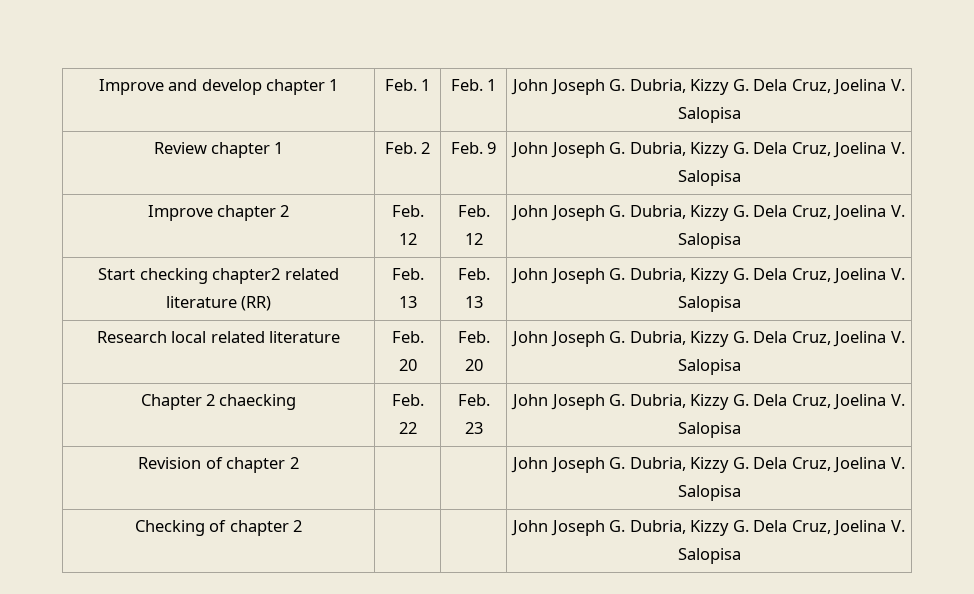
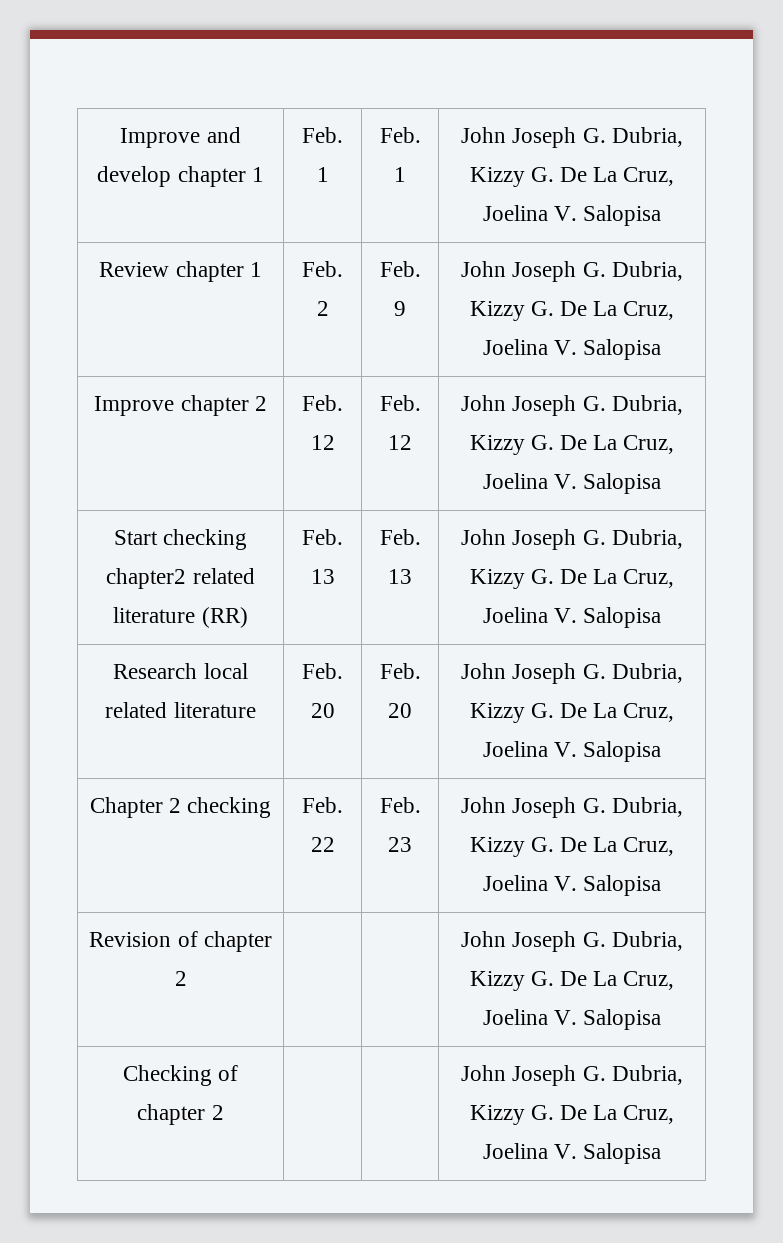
- Improve and develop chapter 1 | Feb. 1 | Feb. 1 | John Joseph G. Dubria, Kizzy G. Dela Cruz, Joelina V. Salopisa
+ Improve and develop chapter 1 | Feb. 1 | Feb. 1 | John Joseph G. Dubria, Kizzy G. De La Cruz, Joelina V. Salopisa
- Review chapter 1 | Feb. 2 | Feb. 9 | John Joseph G. Dubria, Kizzy G. Dela Cruz, Joelina V. Salopisa
+ Review chapter 1 | Feb. 2 | Feb. 9 | John Joseph G. Dubria, Kizzy G. De La Cruz, Joelina V. Salopisa
- Improve chapter 2 | Feb. 12 | Feb. 12 | John Joseph G. Dubria, Kizzy G. Dela Cruz, Joelina V. Salopisa
+ Improve chapter 2 | Feb. 12 | Feb. 12 | John Joseph G. Dubria, Kizzy G. De La Cruz, Joelina V. Salopisa
- Start checking chapter2 related literature (RR) | Feb. 13 | Feb. 13 | John Joseph G. Dubria, Kizzy G. Dela Cruz, Joelina V. Salopisa
+ Start checking chapter2 related literature (RR) | Feb. 13 | Feb. 13 | John Joseph G. Dubria, Kizzy G. De La Cruz, Joelina V. Salopisa
- Research local related literature | Feb. 20 | Feb. 20 | John Joseph G. Dubria, Kizzy G. Dela Cruz, Joelina V. Salopisa
+ Research local related literature | Feb. 20 | Feb. 20 | John Joseph G. Dubria, Kizzy G. De La Cruz, Joelina V. Salopisa
- Chapter 2 chaecking | Feb. 22 | Feb. 23 | John Joseph G. Dubria, Kizzy G. Dela Cruz, Joelina V. Salopisa
+ Chapter 2 checking | Feb. 22 | Feb. 23 | John Joseph G. Dubria, Kizzy G. De La Cruz, Joelina V. Salopisa
- Revision of chapter 2 | | | John Joseph G. Dubria, Kizzy G. Dela Cruz, Joelina V. Salopisa
+ Revision of chapter 2 | | | John Joseph G. Dubria, Kizzy G. De La Cruz, Joelina V. Salopisa
- Checking of chapter 2 | | | John Joseph G. Dubria, Kizzy G. Dela Cruz, Joelina V. Salopisa
+ Checking of chapter 2 | | | John Joseph G. Dubria, Kizzy G. De La Cruz, Joelina V. Salopisa

